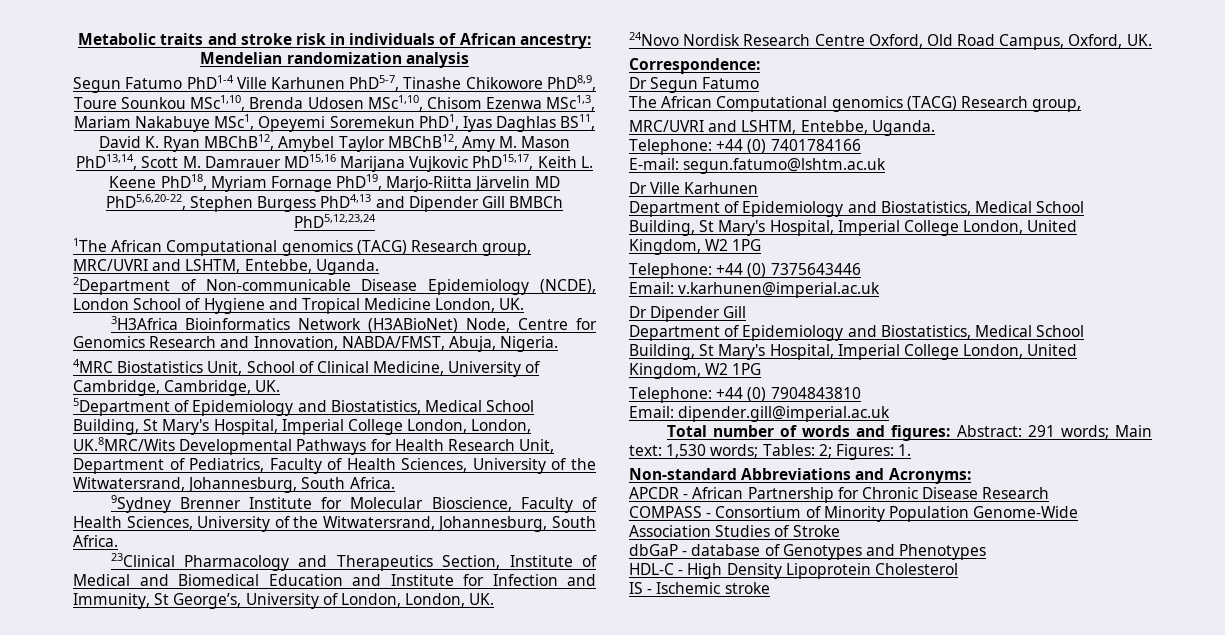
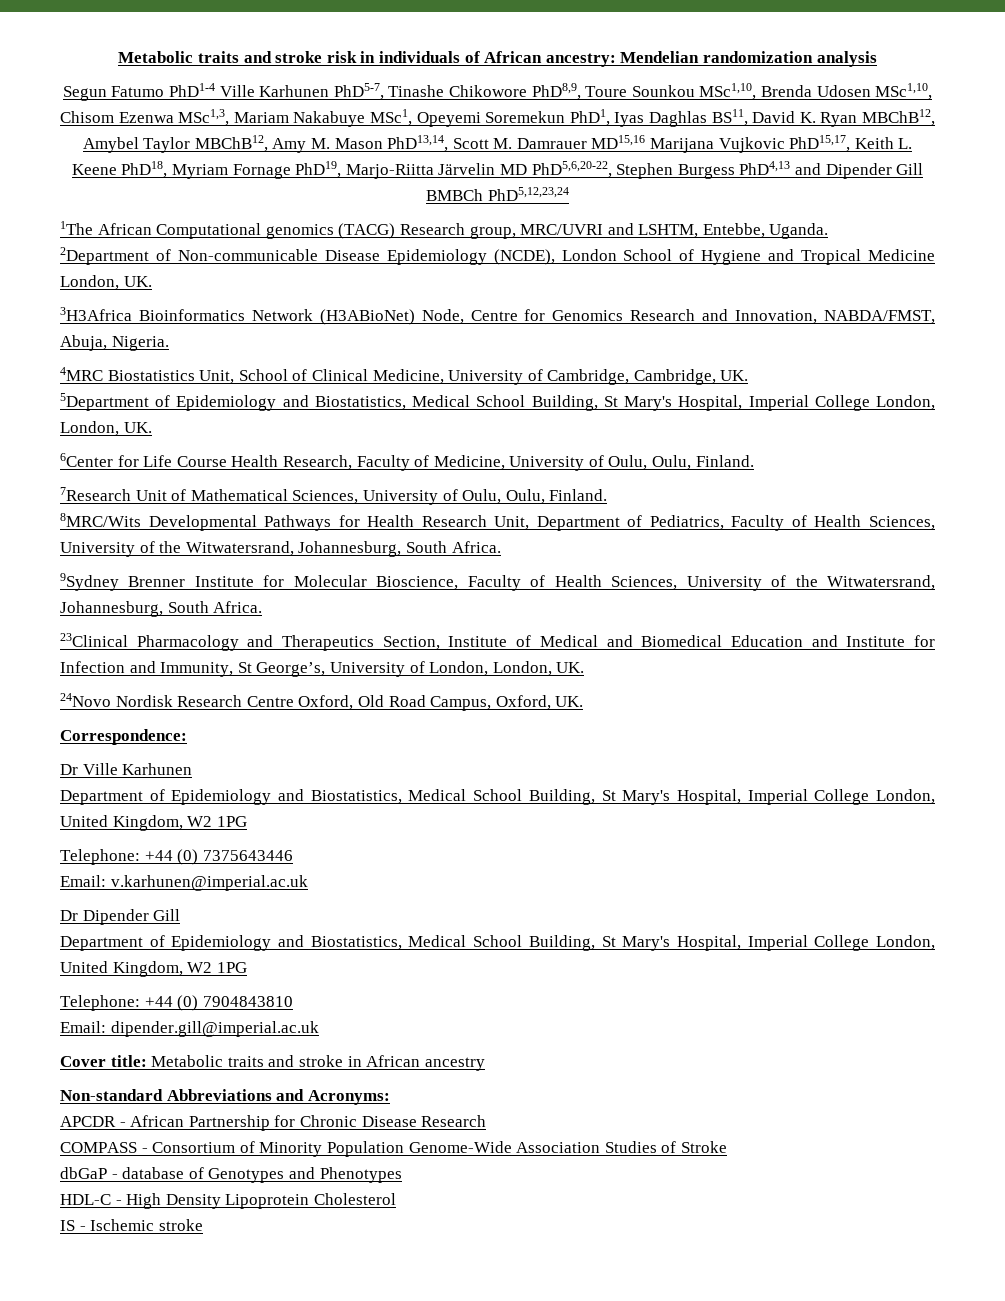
- 5Department of Epidemiology and Biostatistics, Medical School Building, St Mary's Hospital, Imperial College London, London, UK.8MRC/Wits Developmental Pathways for Health Research Unit, Department of Pediatrics, Faculty of Health Sciences, University of the Witwatersrand, Johannesburg, South Africa.
+ 5Department of Epidemiology and Biostatistics, Medical School Building, St Mary's Hospital, Imperial College London, London, UK.
+ 6Center for Life Course Health Research, Faculty of Medicine, University of Oulu, Oulu, Finland.
+ 7Research Unit of Mathematical Sciences, University of Oulu, Oulu, Finland.
+ 8MRC/Wits Developmental Pathways for Health Research Unit, Department of Pediatrics, Faculty of Health Sciences, University of the Witwatersrand, Johannesburg, South Africa.
- Dr Segun Fatumo
- The African Computational genomics (TACG) Research group,
- MRC/UVRI and LSHTM, Entebbe, Uganda.
- Telephone: +44 (0) 7401784166
- E-mail: segun.fatumo@lshtm.ac.uk
- Total number of words and figures: Abstract: 291 words; Main text: 1,530 words; Tables: 2; Figures: 1.
+ Cover title: Metabolic traits and stroke in African ancestry

